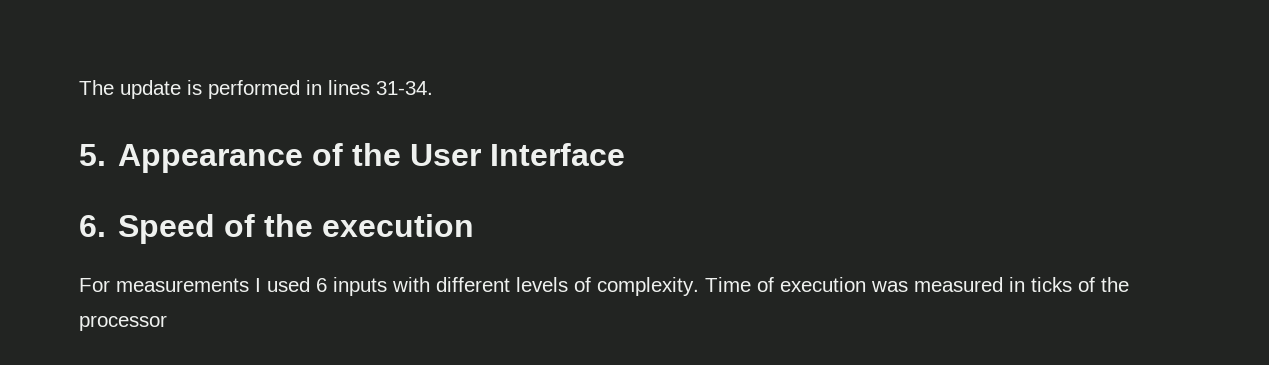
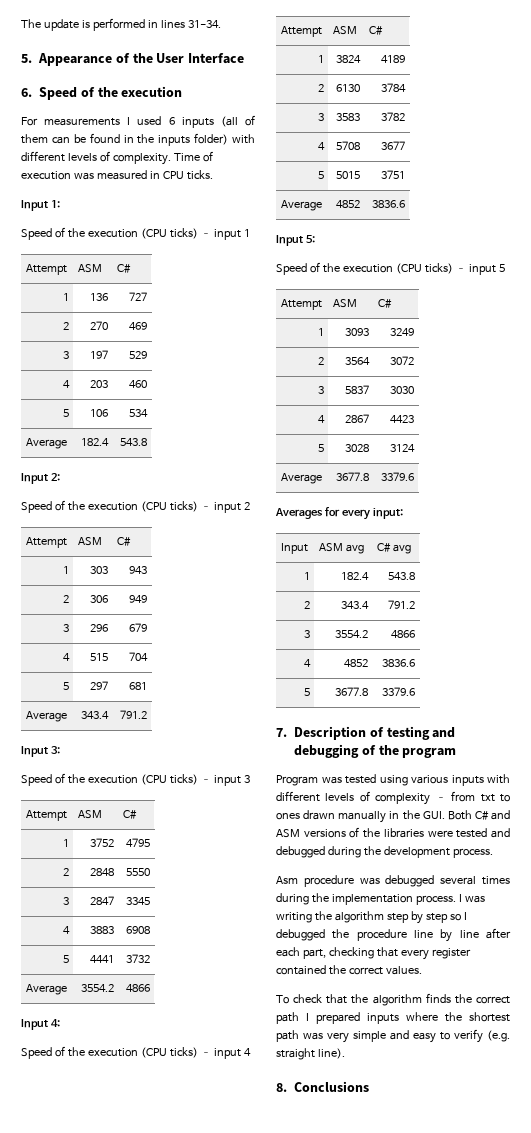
- For measurements I used 6 inputs with different levels of complexity.
+ For measurements I used 6 inputs (all of them can be found in the inputs folder) with different levels of complexity.
- Time of execution was measured in ticks of the processor
+ Time of execution was measured in CPU ticks.
+ Input 1:
+ Speed of the execution (CPU ticks) – input 1
+ Attempt | ASM | C#
+ 1 | 136 | 727
+ 2 | 270 | 469
+ 3 | 197 | 529
+ 4 | 203 | 460
+ 5 | 106 | 534
+ Average | 182.4 | 543.8
+ Input 2:
+ Speed of the execution (CPU ticks) – input 2
+ Attempt | ASM | C#
+ 1 | 303 | 943
+ 2 | 306 | 949
+ 3 | 296 | 679
+ 4 | 515 | 704
+ 5 | 297 | 681
+ Average | 343.4 | 791.2
+ Input 3:
+ Speed of the execution (CPU ticks) – input 3
+ Attempt | ASM | C#
+ 1 | 3752 | 4795
+ 2 | 2848 | 5550
+ 3 | 2847 | 3345
+ 4 | 3883 | 6908
+ 5 | 4441 | 3732
+ Average | 3554.2 | 4866
+ Input 4:
+ Speed of the execution (CPU ticks) – input 4
+ Attempt | ASM | C#
+ 1 | 3824 | 4189
+ 2 | 6130 | 3784
+ 3 | 3583 | 3782
+ 4 | 5708 | 3677
+ 5 | 5015 | 3751
+ Average | 4852 | 3836.6
+ Input 5:
+ Speed of the execution (CPU ticks) – input 5
+ Attempt | ASM | C#
+ 1 | 3093 | 3249
+ 2 | 3564 | 3072
+ 3 | 5837 | 3030
+ 4 | 2867 | 4423
+ 5 | 3028 | 3124
+ Average | 3677.8 | 3379.6
+ Averages for every input:
+ Input | ASM avg | C# avg
+ 1 | 182.4 | 543.8
+ 2 | 343.4 | 791.2
+ 3 | 3554.2 | 4866
+ 4 | 4852 | 3836.6
+ 5 | 3677.8 | 3379.6
+ 7. Description of testing and debugging of the program
+ Program was tested using various inputs with different levels of complexity – from txt to ones drawn manually in the GUI. Both C# and ASM versions of the libraries were tested and debugged during the development process.
+ Asm procedure was debugged several times during the implementation process. I was writing the algorithm step by step so I debugged the procedure line by line after each part, checking that every register contained the correct values.
+ To check that the algorithm finds the correct path I prepared inputs where the shortest path was very simple and easy to verify (e.g. straight line).
+ 8. Conclusions

